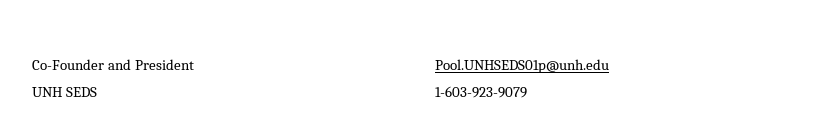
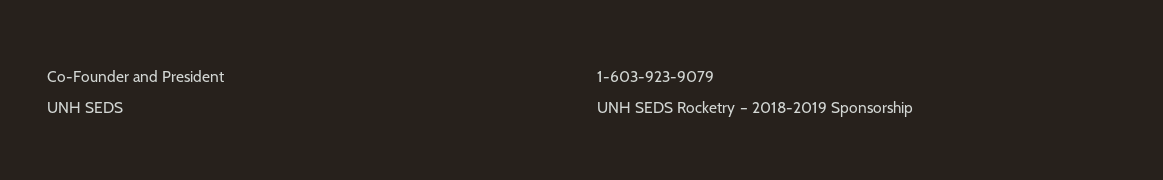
- Pool.UNHSEDS01p@unh.edu
  1-603-923-9079
+ UNH SEDS Rocketry – 2018-2019 Sponsorship

